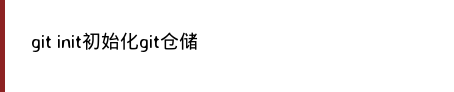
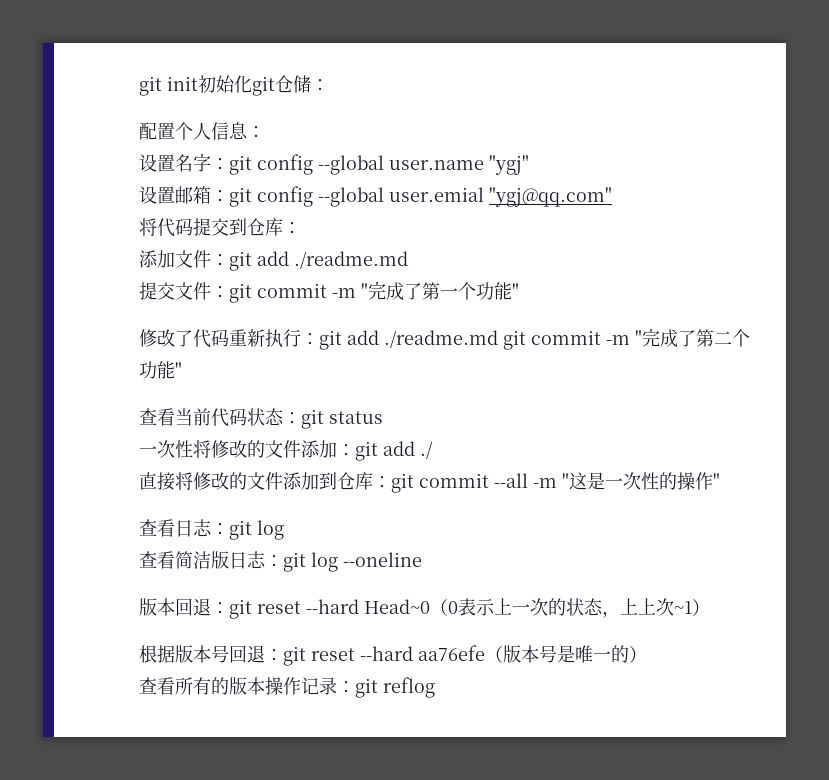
- git init初始化git仓储
+ git init初始化git仓储：
+ 配置个人信息：
+ 设置名字：git config --global user.name "ygj"
+ 设置邮箱：git config --global user.emial "ygj@qq.com"
+ 将代码提交到仓库：
+ 添加文件：git add ./readme.md
+ 提交文件：git commit -m "完成了第一个功能"
+ 修改了代码重新执行：git add ./readme.md git commit -m "完成了第二个功能"
+ 查看当前代码状态：git status
+ 一次性将修改的文件添加：git add ./
+ 直接将修改的文件添加到仓库：git commit --all -m "这是一次性的操作"
+ 查看日志：git log
+ 查看简洁版日志：git log --oneline
+ 版本回退：git reset --hard Head~0（0表示上一次的状态，上上次~1）
+ 根据版本号回退：git reset --hard aa76efe（版本号是唯一的）
+ 查看所有的版本操作记录：git reflog

